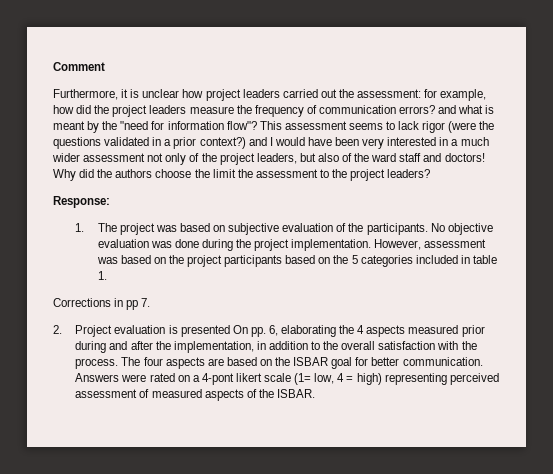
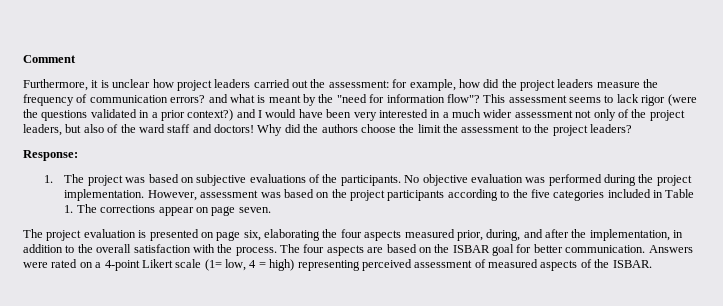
- 1. The project was based on subjective evaluation of the participants.
+ 1. The project was based on subjective evaluations of the participants.
- No objective evaluation was done during the project implementation.
+ No objective evaluation was performed during the project implementation.
- However, assessment was based on the project participants based on the 5 categories included in table 1.
- Corrections in pp 7.
- 2. Project evaluation is presented On pp. 6, elaborating the 4 aspects measured prior during and after the implementation, in addition to the overall satisfaction with the process.
+ However, assessment was based on the project participants according to the five categories included in Table 1. The corrections appear on page seven.
+ The project evaluation is presented on page six, elaborating the four aspects measured prior, during, and after the implementation, in addition to the overall satisfaction with the process.
- Answers were rated on a 4-pont likert scale (1= low, 4 = high) representing perceived assessment of measured aspects of the ISBAR.
+ Answers were rated on a 4-point Likert scale (1= low, 4 = high) representing perceived assessment of measured aspects of the ISBAR.

